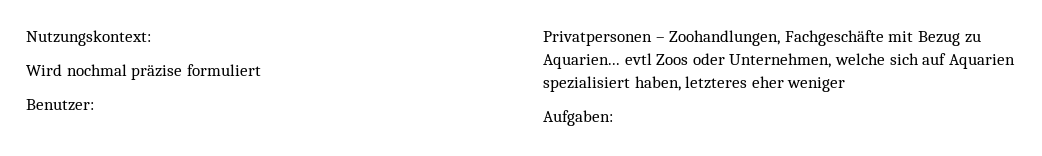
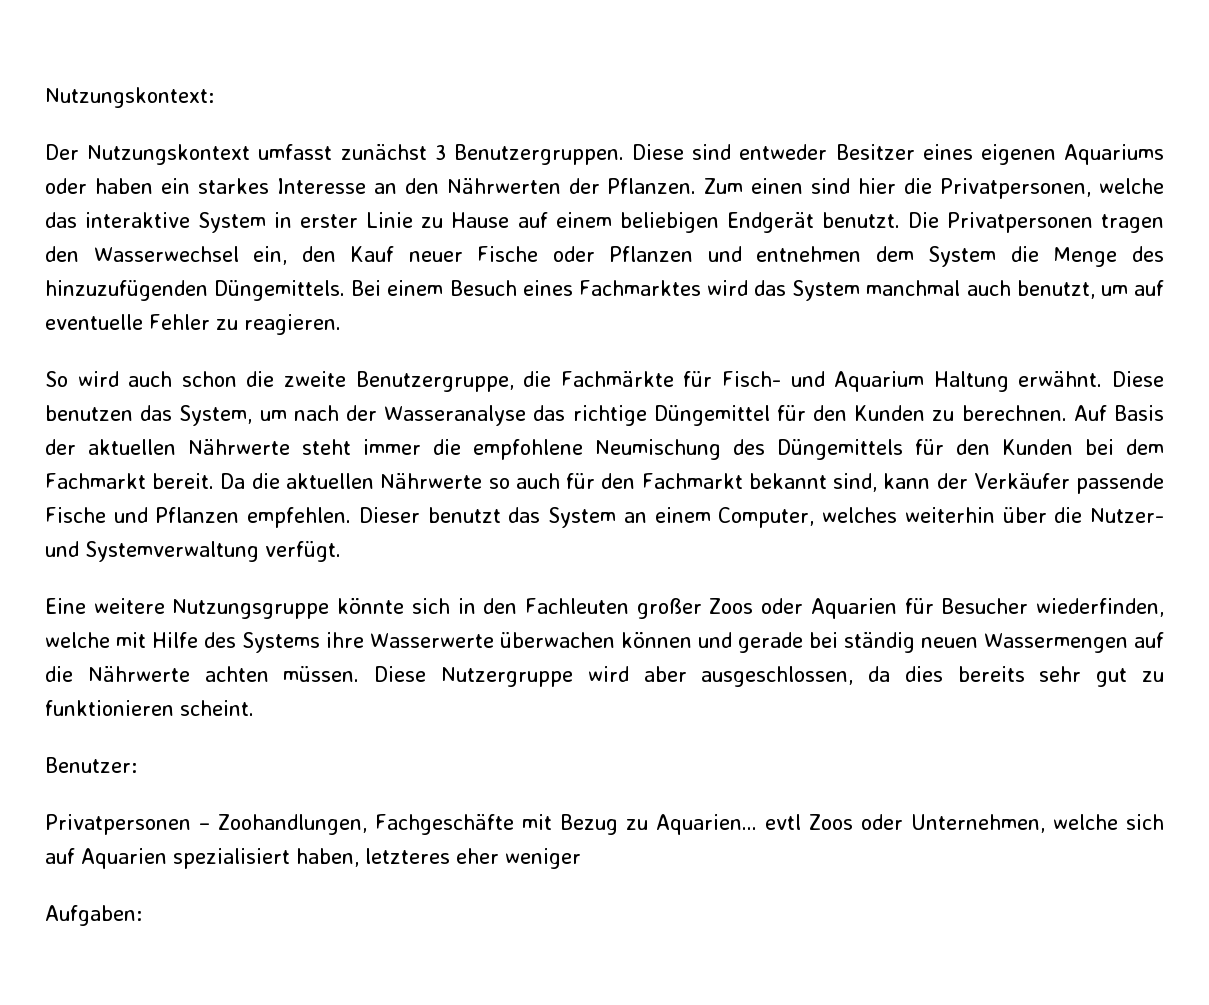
- Wird nochmal präzise formuliert
+ Der Nutzungskontext umfasst zunächst 3 Benutzergruppen. Diese sind entweder Besitzer eines eigenen Aquariums oder haben ein starkes Interesse an den Nährwerten der Pflanzen. Zum einen sind hier die Privatpersonen, welche das interaktive System in erster Linie zu Hause auf einem beliebigen Endgerät benutzt. Die Privatpersonen tragen den Wasserwechsel ein, den Kauf neuer Fische oder Pflanzen und entnehmen dem System die Menge des hinzuzufügenden Düngemittels. Bei einem Besuch eines Fachmarktes wird das System manchmal auch benutzt, um auf eventuelle Fehler zu reagieren.
+ So wird auch schon die zweite Benutzergruppe, die Fachmärkte für Fisch- und Aquarium Haltung erwähnt. Diese benutzen das System, um nach der Wasseranalyse das richtige Düngemittel für den Kunden zu berechnen. Auf Basis der aktuellen Nährwerte steht immer die empfohlene Neumischung des Düngemittels für den Kunden bei dem Fachmarkt bereit. Da die aktuellen Nährwerte so auch für den Fachmarkt bekannt sind, kann der Verkäufer passende Fische und Pflanzen empfehlen. Dieser benutzt das System an einem Computer, welches weiterhin über die Nutzer- und Systemverwaltung verfügt.
+ Eine weitere Nutzungsgruppe könnte sich in den Fachleuten großer Zoos oder Aquarien für Besucher wiederfinden, welche mit Hilfe des Systems ihre Wasserwerte überwachen können und gerade bei ständig neuen Wassermengen auf die Nährwerte achten müssen. Diese Nutzergruppe wird aber ausgeschlossen, da dies bereits sehr gut zu funktionieren scheint.

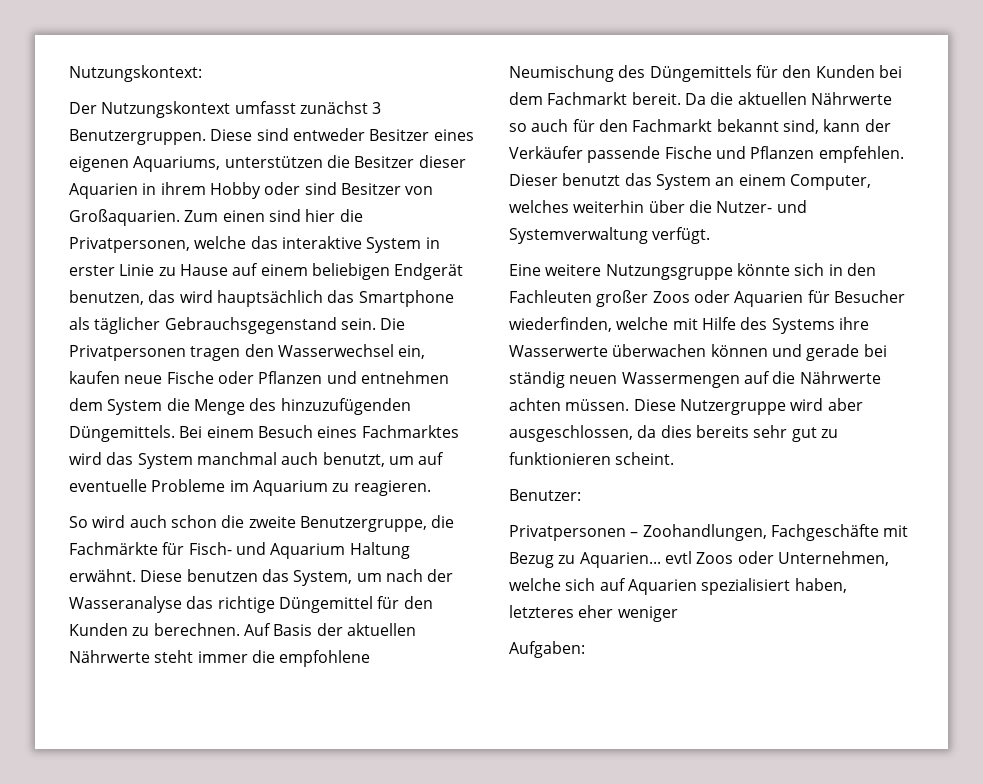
- Diese sind entweder Besitzer eines eigenen Aquariums oder haben ein starkes Interesse an den Nährwerten der Pflanzen.
+ Diese sind entweder Besitzer eines eigenen Aquariums, unterstützen die Besitzer dieser Aquarien in ihrem Hobby oder sind Besitzer von Großaquarien.
- Zum einen sind hier die Privatpersonen, welche das interaktive System in erster Linie zu Hause auf einem beliebigen Endgerät benutzt.
+ Zum einen sind hier die Privatpersonen, welche das interaktive System in erster Linie zu Hause auf einem beliebigen Endgerät benutzen, das wird hauptsächlich das Smartphone als täglicher Gebrauchsgegenstand sein.
- Die Privatpersonen tragen den Wasserwechsel ein, den Kauf neuer Fische oder Pflanzen und entnehmen dem System die Menge des hinzuzufügenden Düngemittels.
+ Die Privatpersonen tragen den Wasserwechsel ein, kaufen neue Fische oder Pflanzen und entnehmen dem System die Menge des hinzuzufügenden Düngemittels.
- Bei einem Besuch eines Fachmarktes wird das System manchmal auch benutzt, um auf eventuelle Fehler zu reagieren.
+ Bei einem Besuch eines Fachmarktes wird das System manchmal auch benutzt, um auf eventuelle Probleme im Aquarium zu reagieren.

